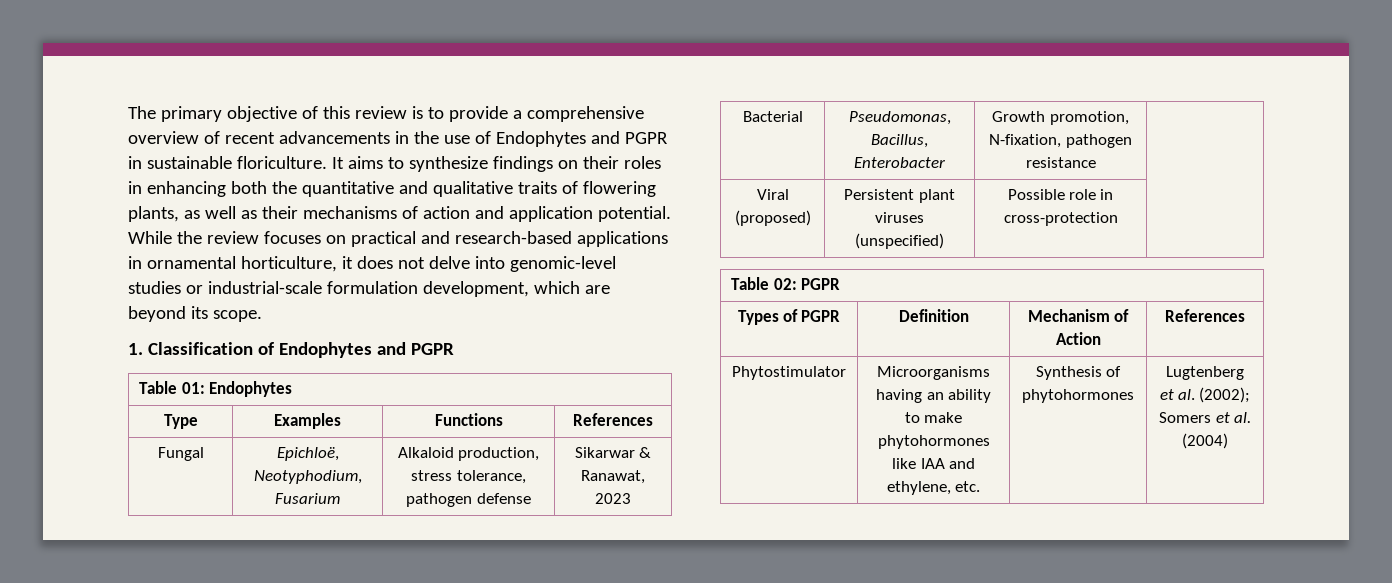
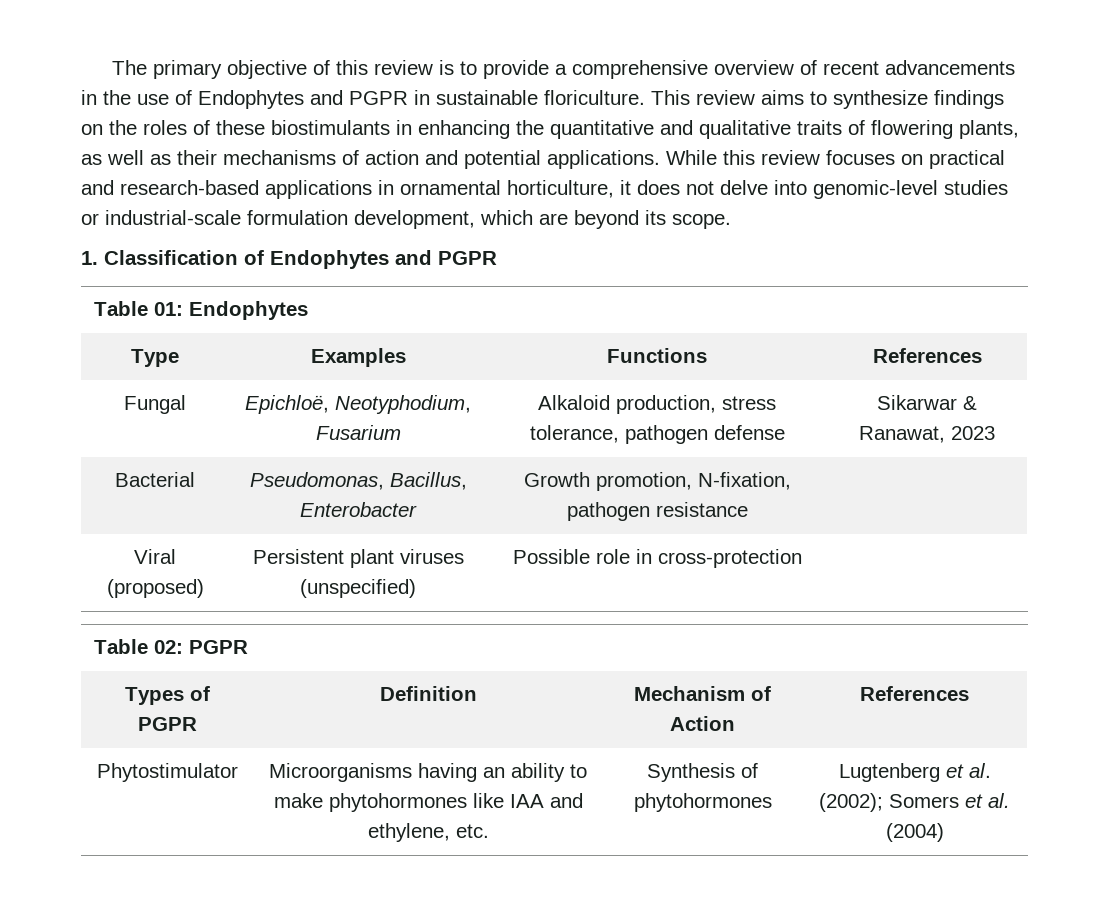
- It aims to synthesize findings on their roles in enhancing both the quantitative and qualitative traits of flowering plants, as well as their mechanisms of action and application potential. While the review focuses on practical and research-based applications in ornamental horticulture, it does not delve into genomic-level studies or industrial-scale formulation development, which are beyond its scope.
+ This review aims to synthesize findings on the roles of these biostimulants in enhancing the quantitative and qualitative traits of flowering plants, as well as their mechanisms of action and potential applications. While this review focuses on practical and research-based applications in ornamental horticulture, it does not delve into genomic-level studies or industrial-scale formulation development, which are beyond its scope.

